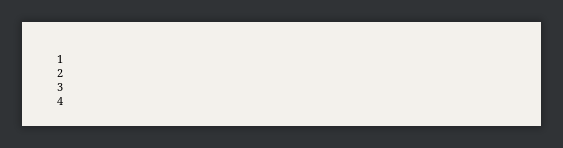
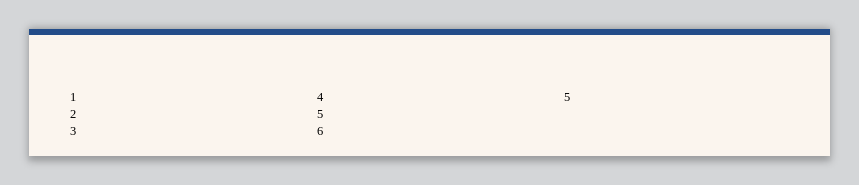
  4
+ 5
+ 6
+ 5

